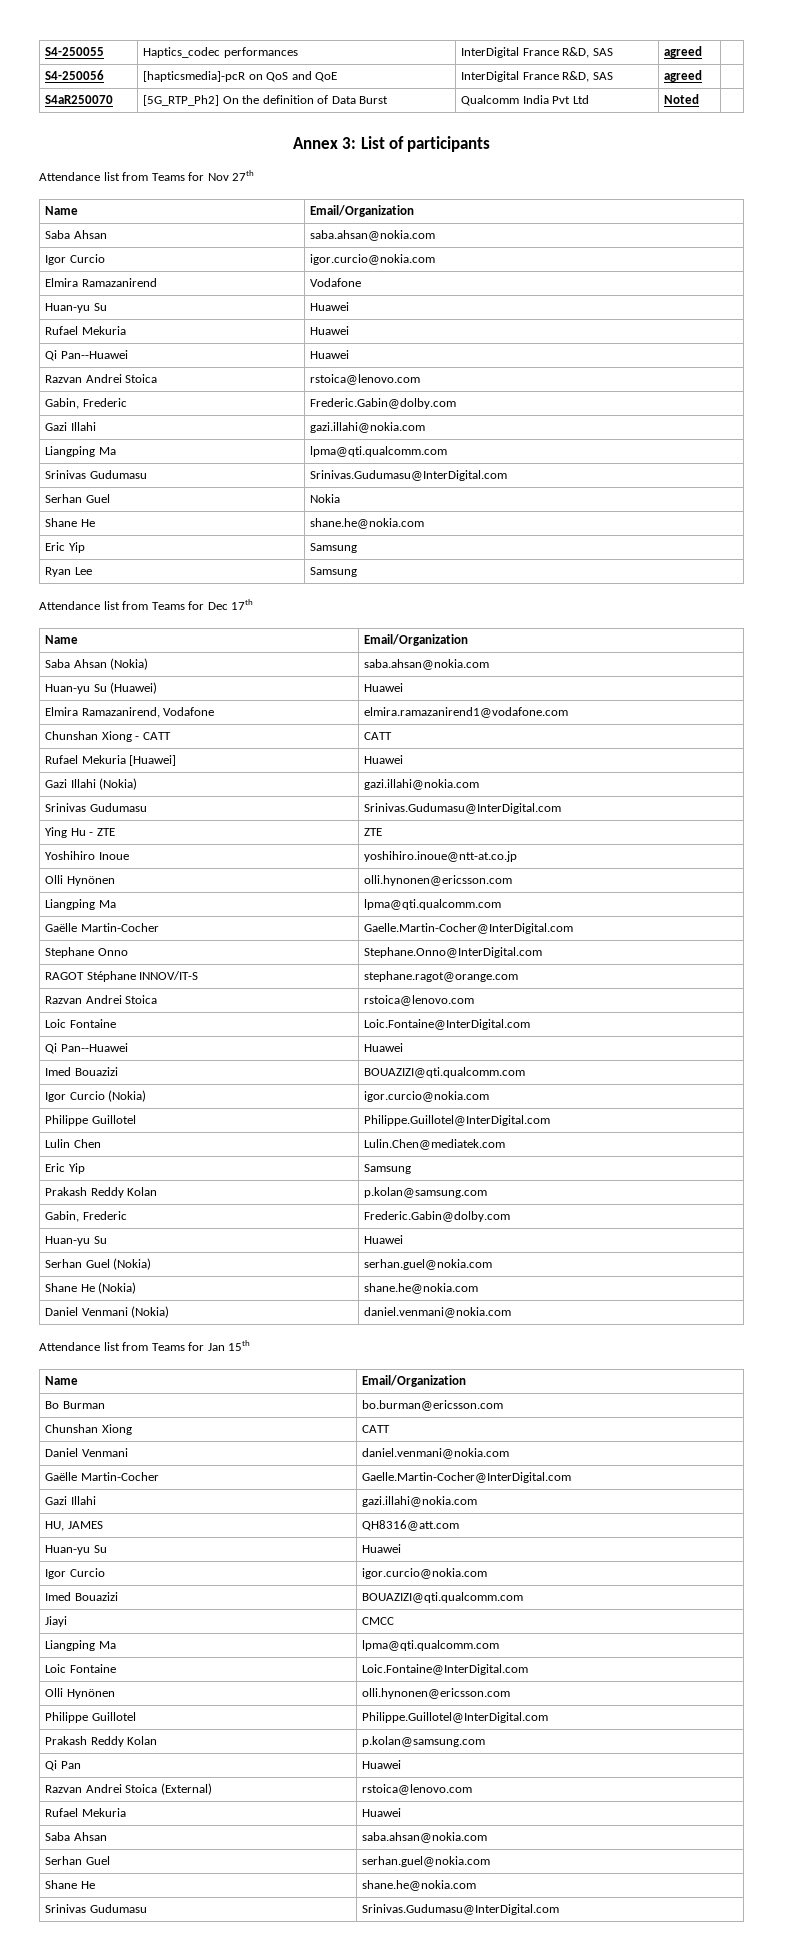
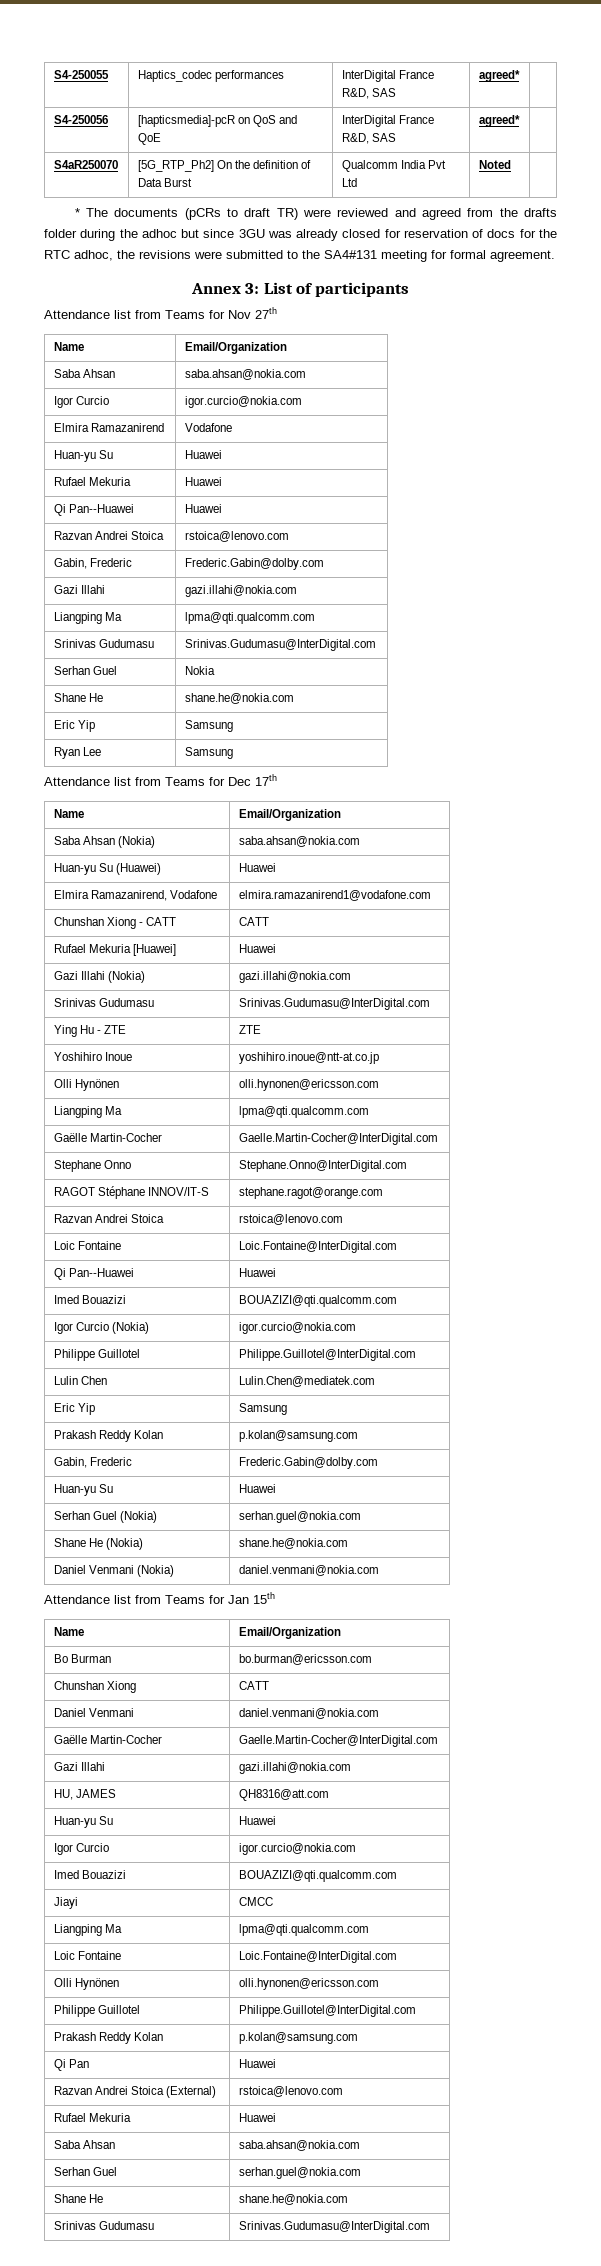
- S4-250055 | Haptics_codec performances | InterDigital France R&D, SAS | agreed |
+ S4-250055 | Haptics_codec performances | InterDigital France R&D, SAS | agreed* |
- S4-250056 | [hapticsmedia]-pcR on QoS and QoE | InterDigital France R&D, SAS | agreed |
+ S4-250056 | [hapticsmedia]-pcR on QoS and QoE | InterDigital France R&D, SAS | agreed* |
+ * The documents (pCRs to draft TR) were reviewed and agreed from the drafts folder during the adhoc but since 3GU was already closed for reservation of docs for the RTC adhoc, the revisions were submitted to the SA4#131 meeting for formal agreement.

